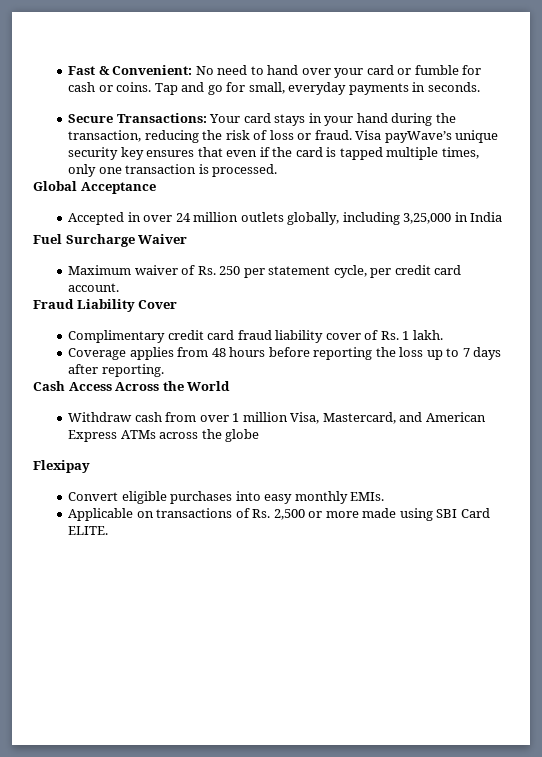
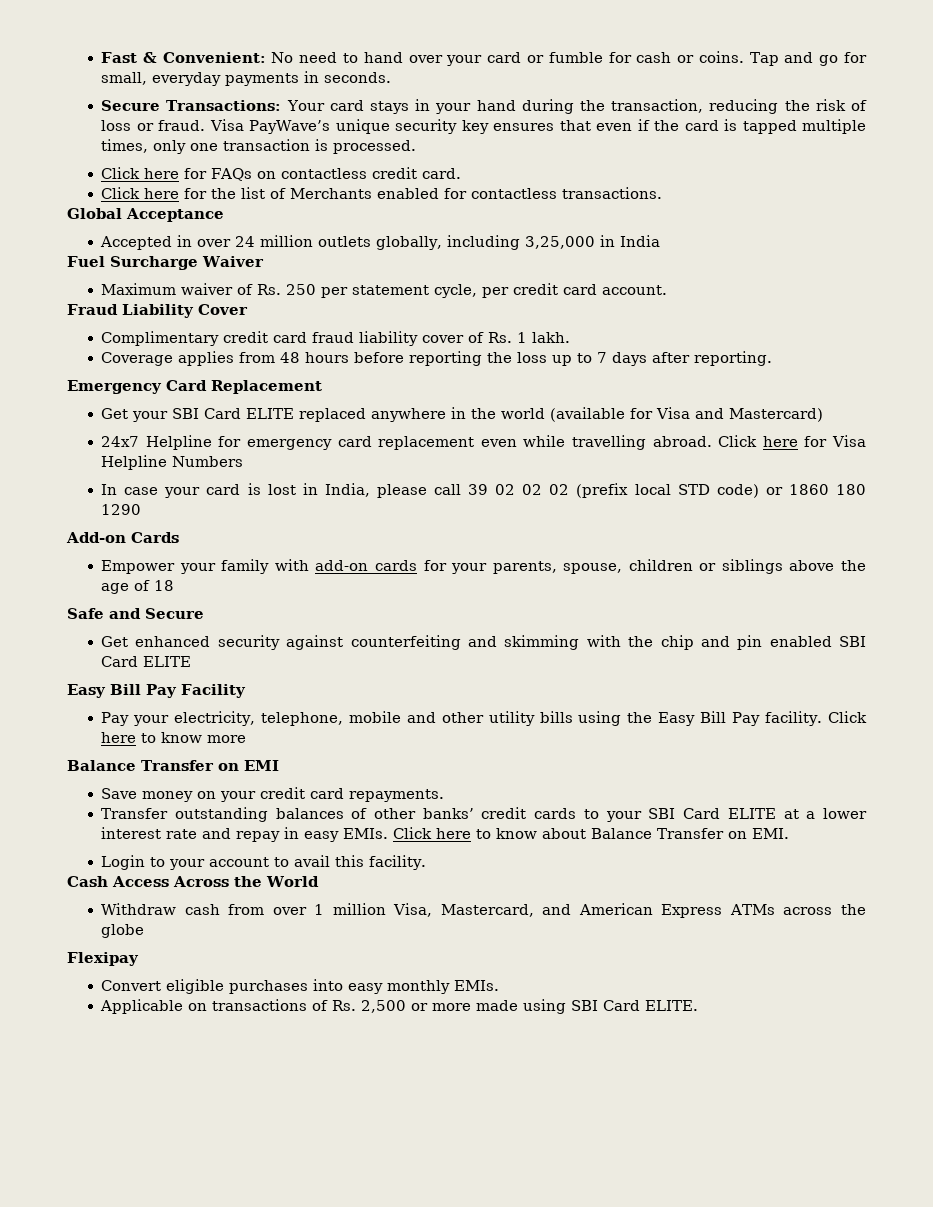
- Visa payWave’s unique security key ensures that even if the card is tapped multiple times, only one transaction is processed.
+ Visa PayWave’s unique security key ensures that even if the card is tapped multiple times, only one transaction is processed.
+ Click here for FAQs on contactless credit card.
+ Click here for the list of Merchants enabled for contactless transactions.
+ Emergency Card Replacement
+ Get your SBI Card ELITE replaced anywhere in the world (available for Visa and Mastercard)
+ 24x7 Helpline for emergency card replacement even while travelling abroad. Click here for Visa Helpline Numbers
+ In case your card is lost in India, please call 39 02 02 02 (prefix local STD code) or 1860 180 1290
+ Add-on Cards
+ Empower your family with add-on cards for your parents, spouse, children or siblings above the age of 18
+ Safe and Secure
+ Get enhanced security against counterfeiting and skimming with the chip and pin enabled SBI Card ELITE
+ Easy Bill Pay Facility
+ Pay your electricity, telephone, mobile and other utility bills using the Easy Bill Pay facility. Click here to know more
+ Balance Transfer on EMI
+ Save money on your credit card repayments.
+ Transfer outstanding balances of other banks’ credit cards to your SBI Card ELITE at a lower interest rate and repay in easy EMIs. Click here to know about Balance Transfer on EMI.
+ Login to your account to avail this facility.

